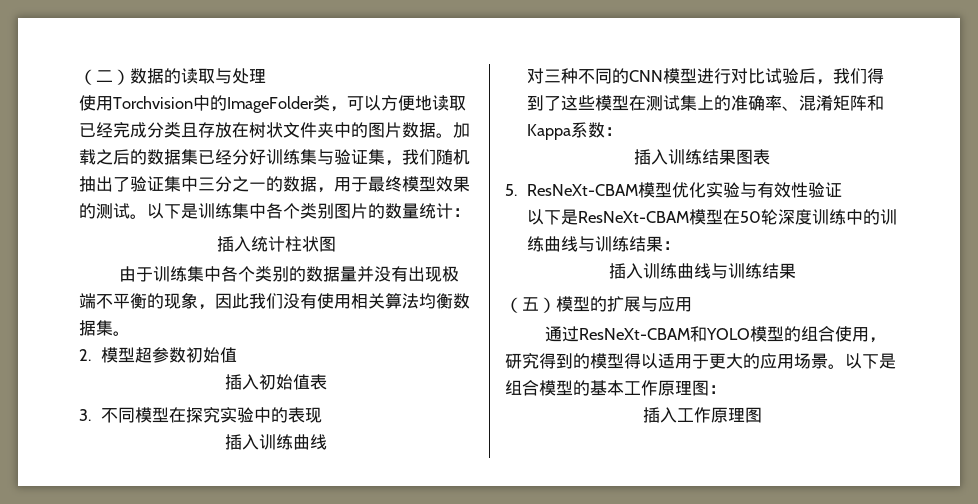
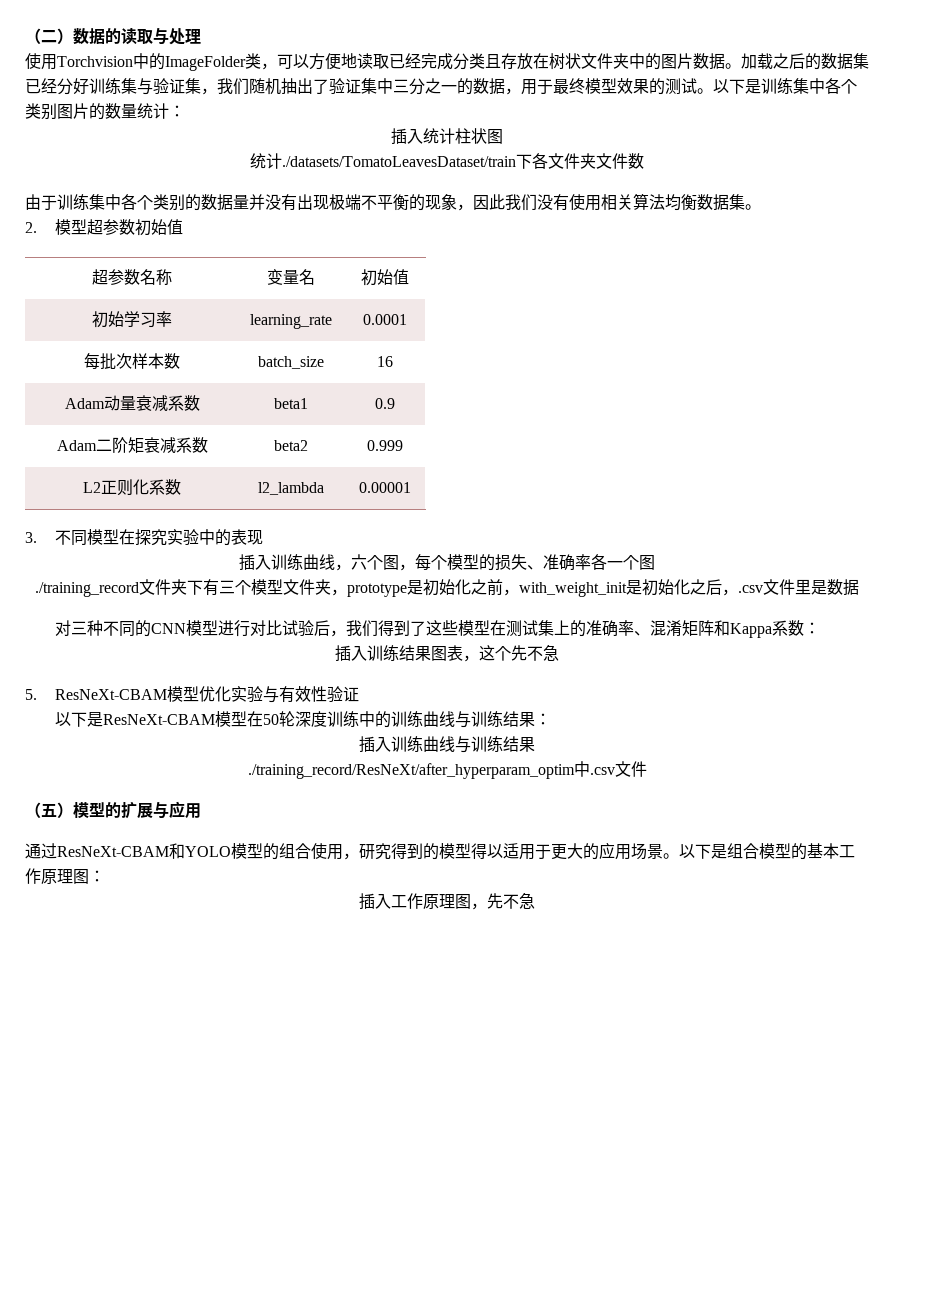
+ 统计./datasets/TomatoLeavesDataset/train下各文件夹文件数
- 插入初始值表
+ 超参数名称 | 变量名 | 初始值
+ 初始学习率 | learning_rate | 0.0001
+ 每批次样本数 | batch_size | 16
+ Adam动量衰减系数 | beta1 | 0.9
+ Adam二阶矩衰减系数 | beta2 | 0.999
+ L2正则化系数 | l2_lambda | 0.00001
  3.不同模型在探究实验中的表现
- 插入训练曲线
+ 插入训练曲线，六个图，每个模型的损失、准确率各一个图
+ ./training_record文件夹下有三个模型文件夹，prototype是初始化之前，with_weight_init是初始化之后，.csv文件里是数据
- 插入训练结果图表
+ 插入训练结果图表，这个先不急
+ ./training_record/ResNeXt/after_hyperparam_optim中.csv文件
- 插入工作原理图
+ 插入工作原理图，先不急

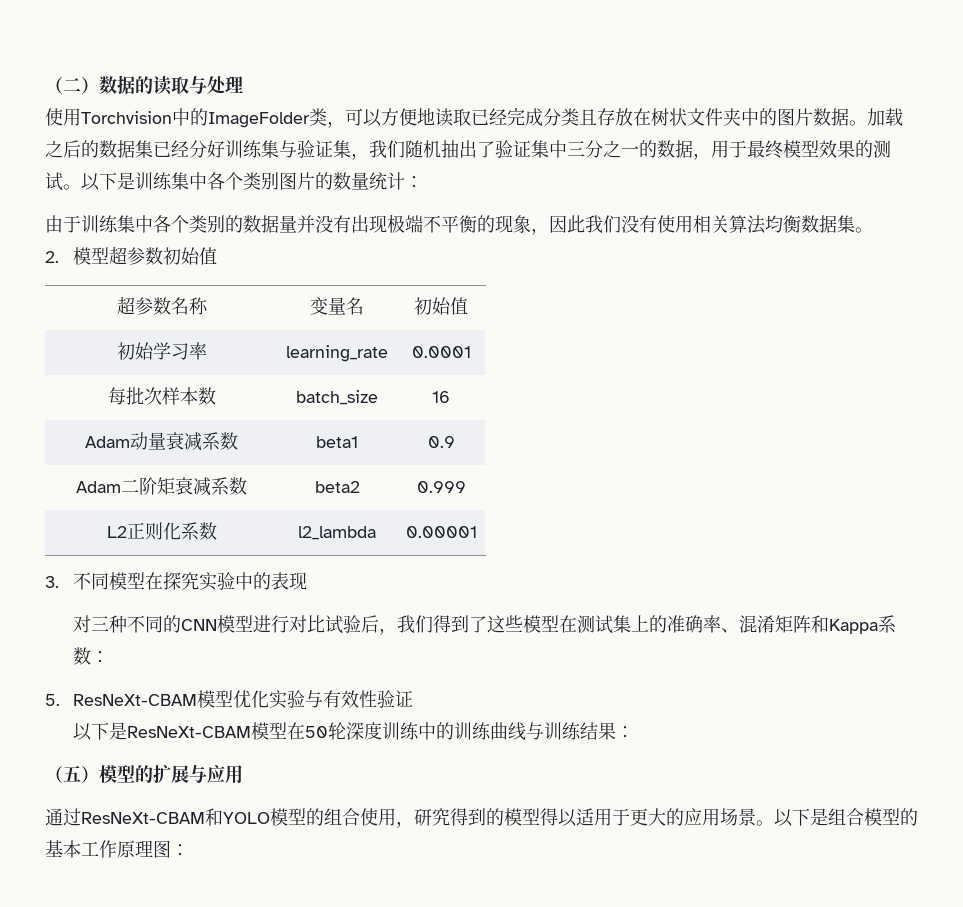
- 插入统计柱状图
- 统计./datasets/TomatoLeavesDataset/train下各文件夹文件数
- 插入训练曲线，六个图，每个模型的损失、准确率各一个图
- ./training_record文件夹下有三个模型文件夹，prototype是初始化之前，with_weight_init是初始化之后，.csv文件里是数据
- 插入训练结果图表，这个先不急
- 插入训练曲线与训练结果
- ./training_record/ResNeXt/after_hyperparam_optim中.csv文件
- 插入工作原理图，先不急

